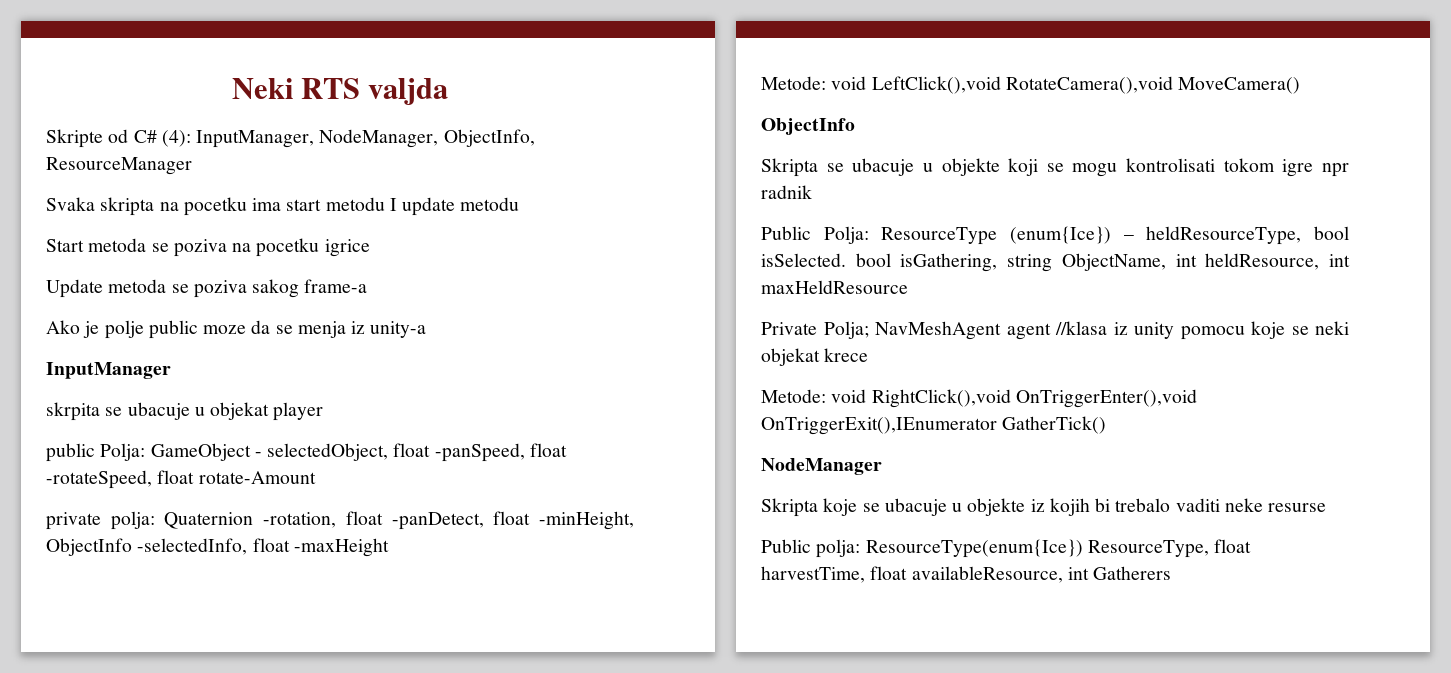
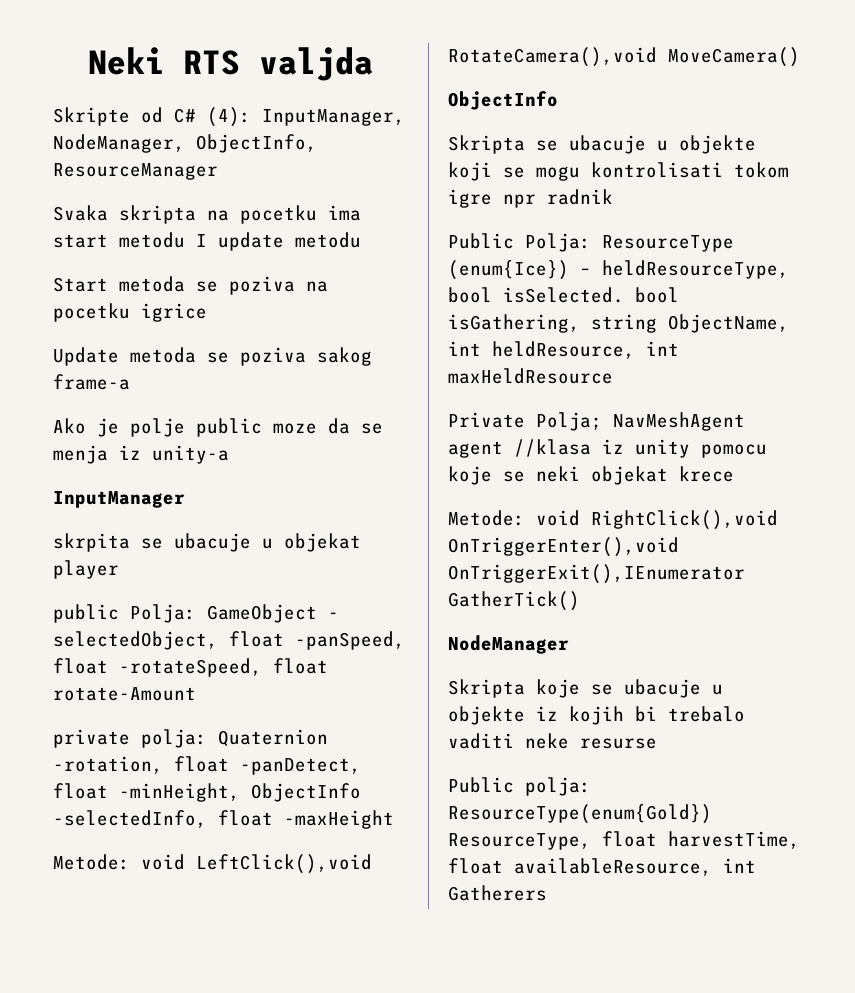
- Public polja: ResourceType(enum{Ice}) ResourceType, float harvestTime, float availableResource, int Gatherers
+ Public polja: ResourceType(enum{Gold}) ResourceType, float harvestTime, float availableResource, int Gatherers

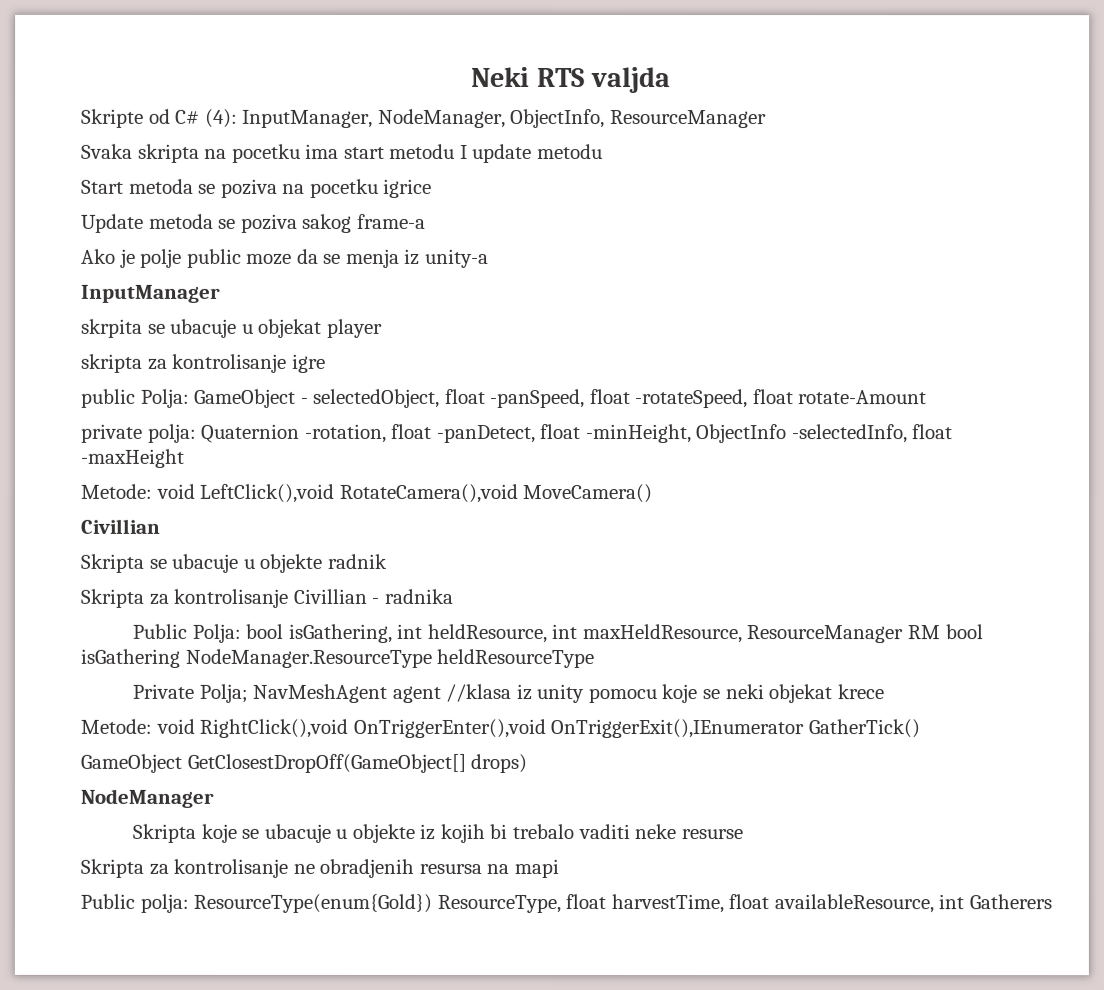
+ skripta za kontrolisanje igre
  Metode: void LeftClick(),void RotateCamera(),void MoveCamera()
- ObjectInfo
+ Civillian
- Skripta se ubacuje u objekte koji se mogu kontrolisati tokom igre npr radnik
- Public Polja: ResourceType (enum{Ice}) – heldResourceType, bool isSelected. bool isGathering, string ObjectName, int heldResource, int maxHeldResource
+ Skripta se ubacuje u objekte radnik
+ Skripta za kontrolisanje Civillian - radnika
+ Public Polja: bool isGathering, int heldResource, int maxHeldResource, ResourceManager RM bool isGathering NodeManager.ResourceType heldResourceType
+ GameObject GetClosestDropOff(GameObject[] drops)
+ Skripta za kontrolisanje ne obradjenih resursa na mapi

